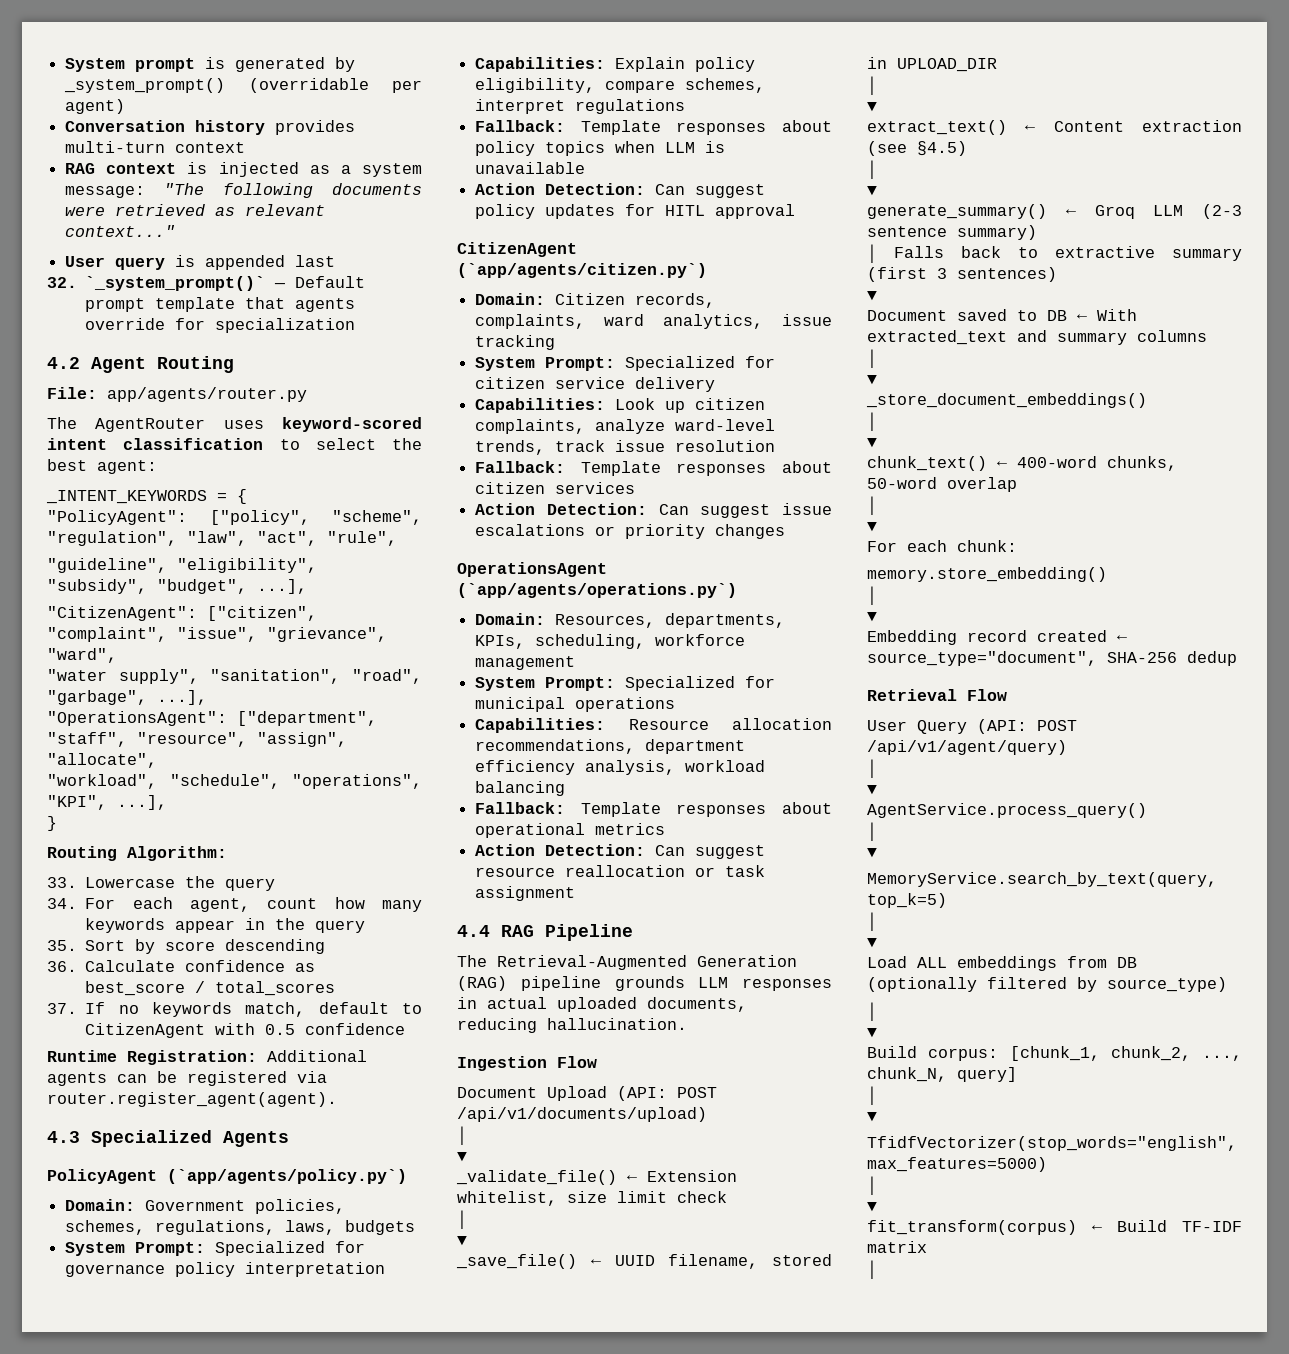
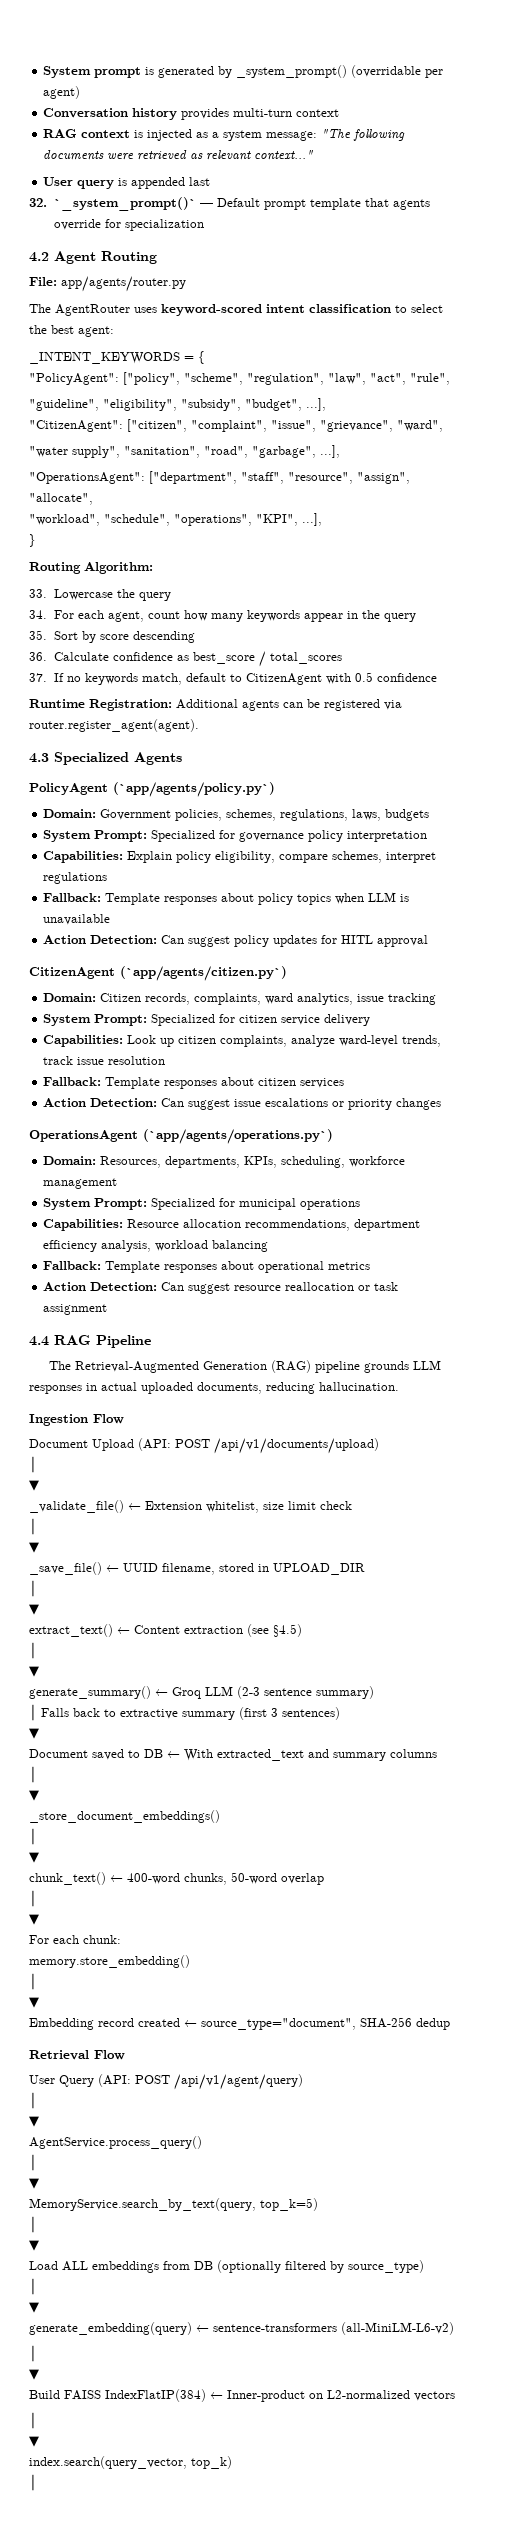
- Build corpus: [chunk_1, chunk_2, ..., chunk_N, query]
+ generate_embedding(query) ← sentence-transformers (all-MiniLM-L6-v2)
  │
  ▼
- TfidfVectorizer(stop_words="english", max_features=5000)
+ Build FAISS IndexFlatIP(384) ← Inner-product on L2-normalized vectors
  │
  ▼
- fit_transform(corpus) ← Build TF-IDF matrix
+ index.search(query_vector, top_k)

